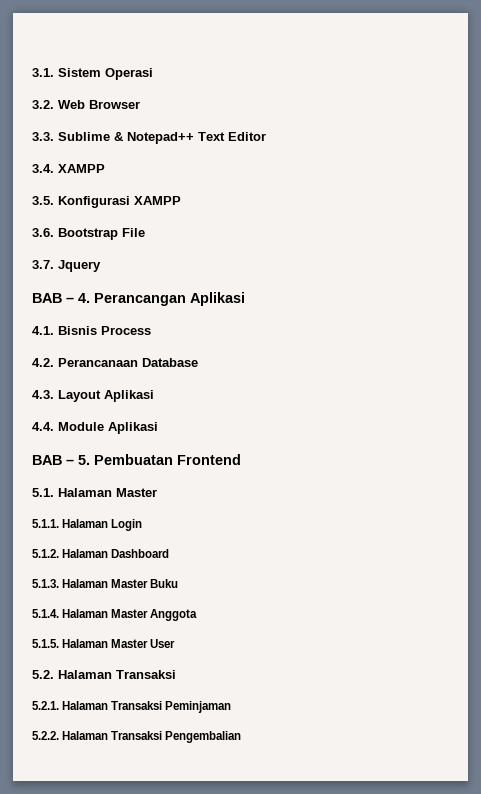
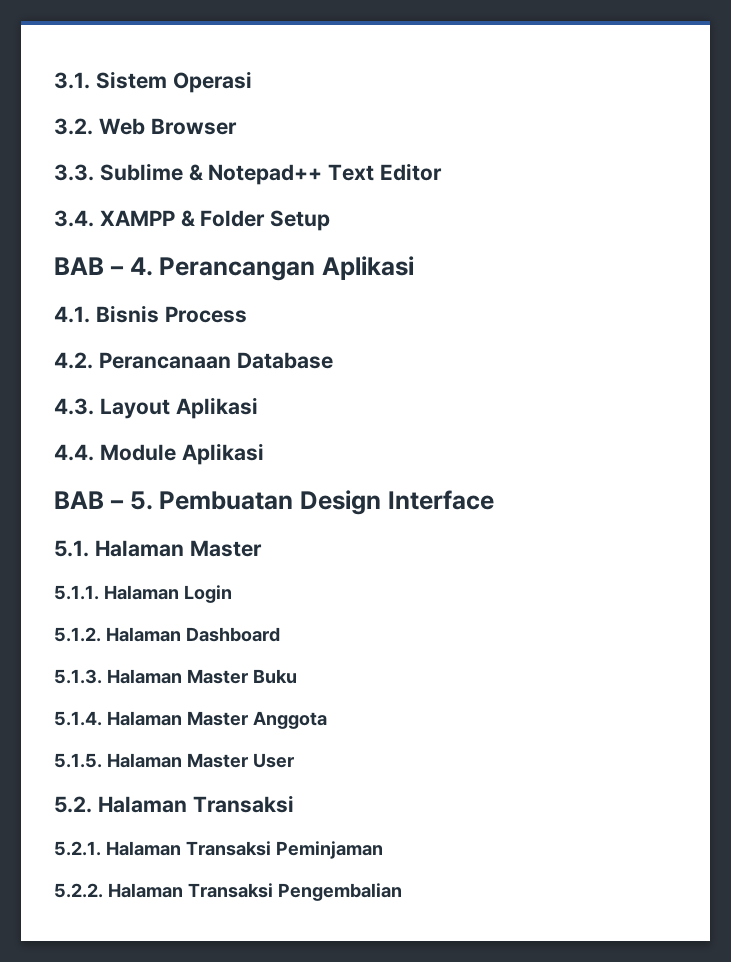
- 3.4. XAMPP
- 3.5. Konfigurasi XAMPP
- 3.6. Bootstrap File
- 3.7. Jquery
+ 3.4. XAMPP & Folder Setup
- BAB – 5. Pembuatan Frontend
+ BAB – 5. Pembuatan Design Interface

